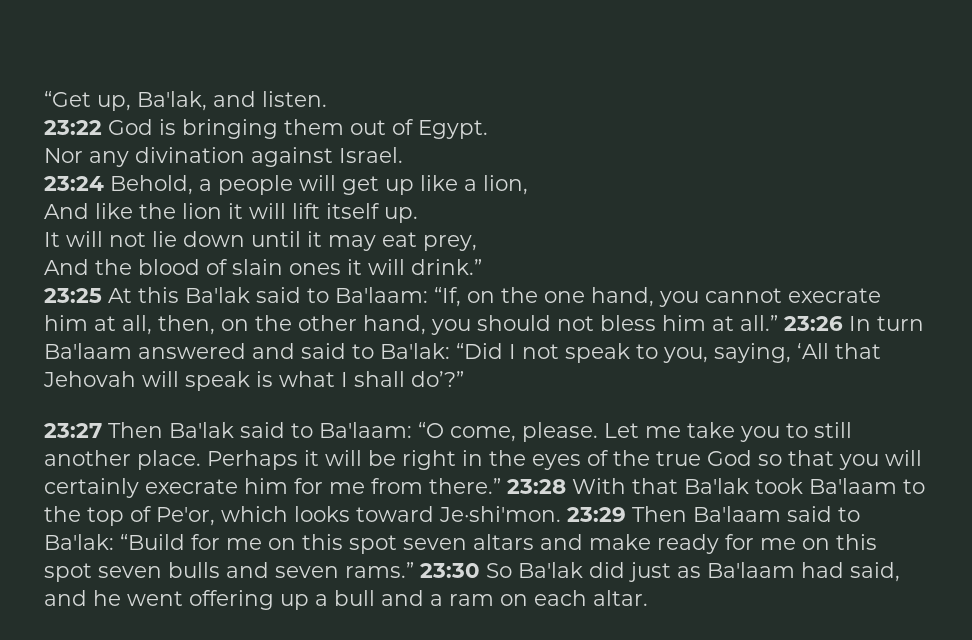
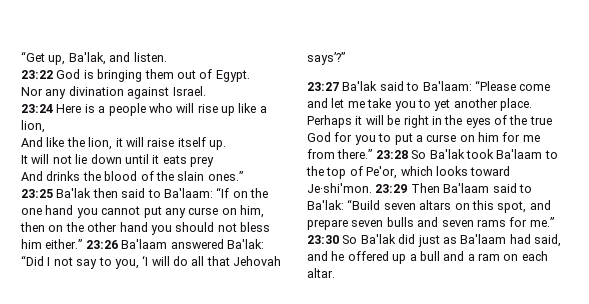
- 23:24 Behold, a people will get up like a lion,
+ 23:24 Here is a people who will rise up like a lion,
- And like the lion it will lift itself up.
+ And like the lion, it will raise itself up.
- It will not lie down until it may eat prey,
- And the blood of slain ones it will drink.”
- 23:25 At this Ba′lak said to Ba′laam: “If, on the one hand, you cannot execrate him at all, then, on the other hand, you should not bless him at all.” 23:26 In turn Ba′laam answered and said to Ba′lak: “Did I not speak to you, saying, ‘All that Jehovah will speak is what I shall do’?”
+ It will not lie down until it eats prey
+ And drinks the blood of the slain ones.”
+ 23:25 Ba′lak then said to Ba′laam: “If on the one hand you cannot put any curse on him, then on the other hand you should not bless him either.” 23:26 Ba′laam answered Ba′lak: “Did I not say to you, ‘I will do all that Jehovah says’?”
- 23:27 Then Ba′lak said to Ba′laam: “O come, please. Let me take you to still another place.
+ 23:27 Ba′lak said to Ba′laam: “Please come and let me take you to yet another place.
- Perhaps it will be right in the eyes of the true God so that you will certainly execrate him for me from there.”
+ Perhaps it will be right in the eyes of the true God for you to put a curse on him for me from there.”
- 23:28 With that Ba′lak took Ba′laam to the top of Pe′or, which looks toward Je·shi′mon.
+ 23:28 So Ba′lak took Ba′laam to the top of Pe′or, which looks toward Je·shi′mon.
- 23:29 Then Ba′laam said to Ba′lak: “Build for me on this spot seven altars and make ready for me on this spot seven bulls and seven rams.”
+ 23:29 Then Ba′laam said to Ba′lak: “Build seven altars on this spot, and prepare seven bulls and seven rams for me.”
- 23:30 So Ba′lak did just as Ba′laam had said, and he went offering up a bull and a ram on each altar.
+ 23:30 So Ba′lak did just as Ba′laam had said, and he offered up a bull and a ram on each altar.

